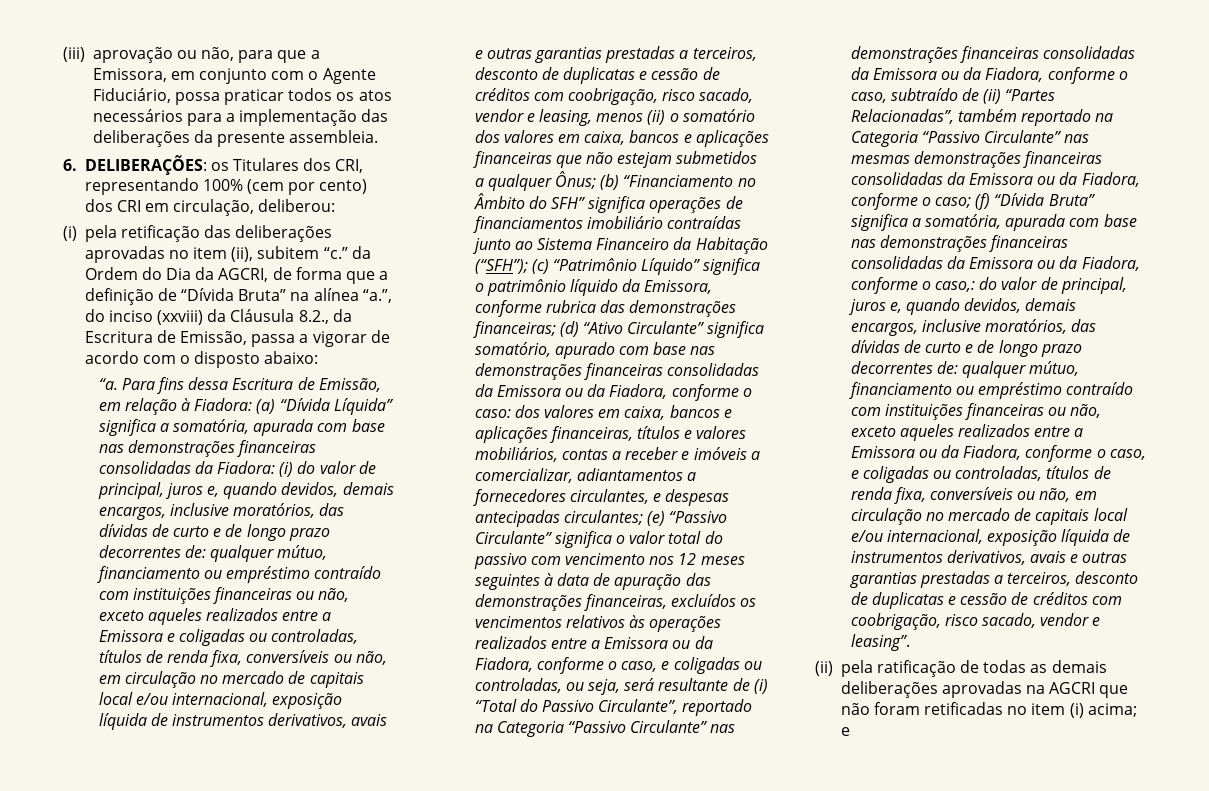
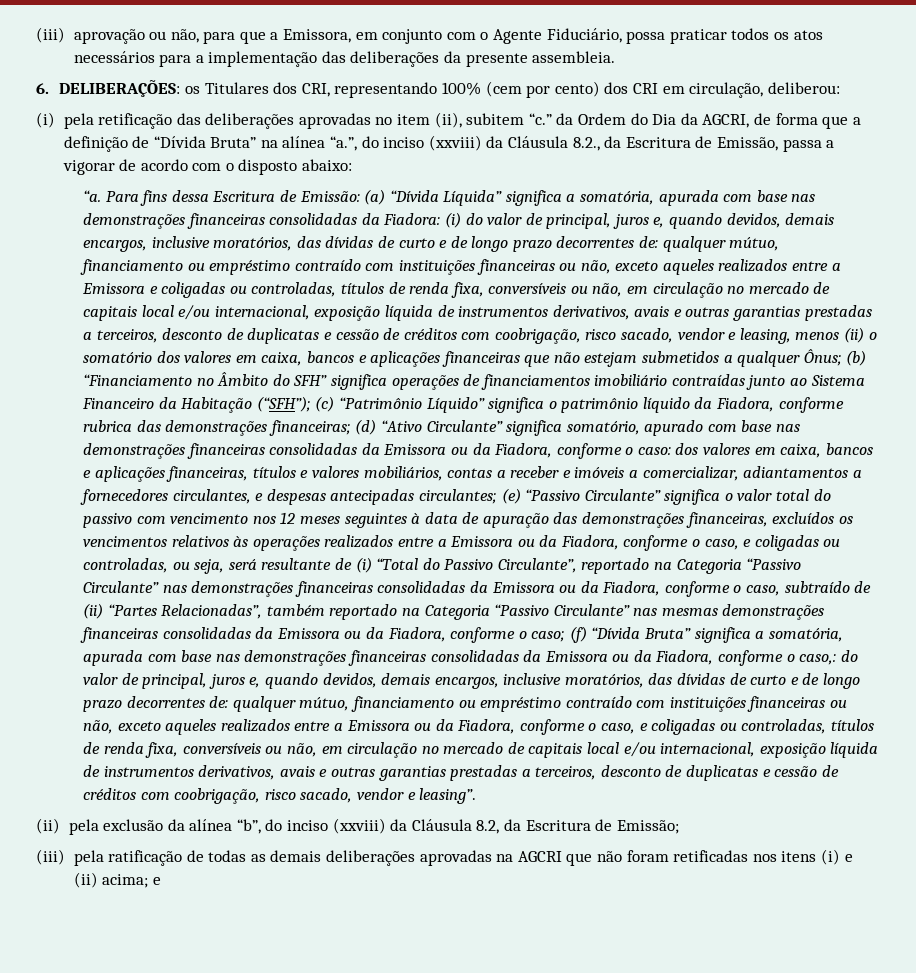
- Para fins dessa Escritura de Emissão, em relação à Fiadora:
+ Para fins dessa Escritura de Emissão:
- (c) “Patrimônio Líquido” significa o patrimônio líquido da Emissora, conforme rubrica das demonstrações financeiras;
+ (c) “Patrimônio Líquido” significa o patrimônio líquido da Fiadora, conforme rubrica das demonstrações financeiras;
- (ii) pela ratificação de todas as demais deliberações aprovadas na AGCRI que não foram retificadas no item (i) acima; e
+ (ii) pela exclusão da alínea “b”, do inciso (xxviii) da Cláusula 8.2, da Escritura de Emissão;
+ (iii) pela ratificação de todas as demais deliberações aprovadas na AGCRI que não foram retificadas nos itens (i) e (ii) acima; e

